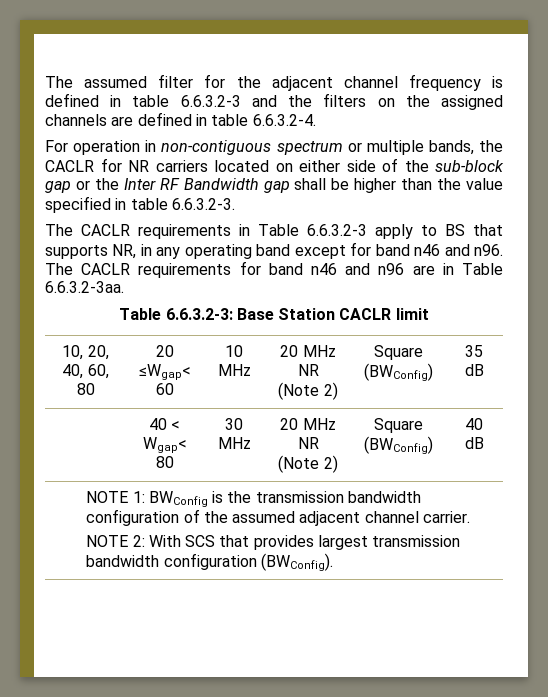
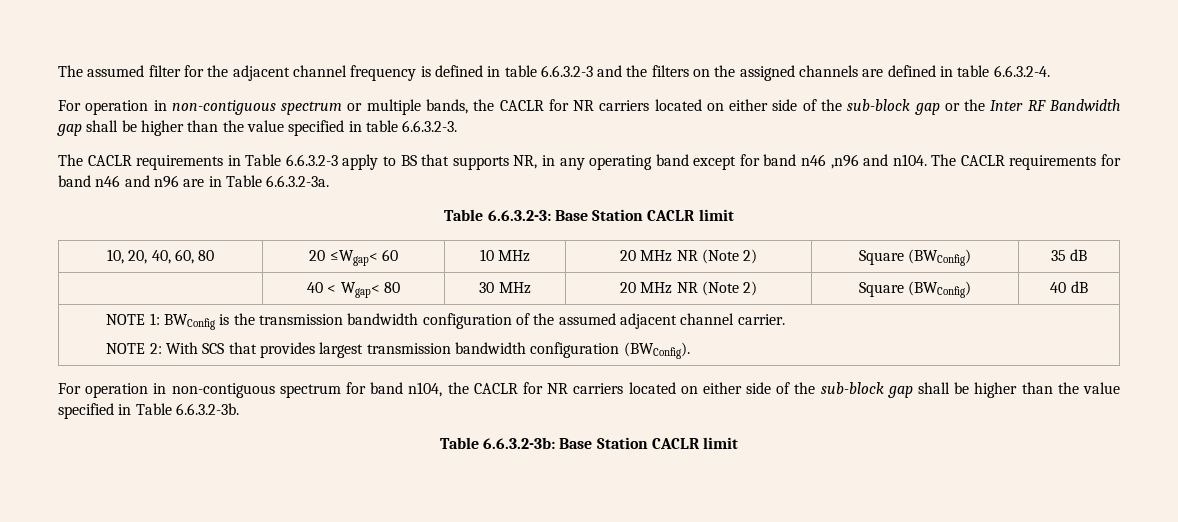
- The CACLR requirements in Table 6.6.3.2-3 apply to BS that supports NR, in any operating band except for band n46 and n96.
+ The CACLR requirements in Table 6.6.3.2-3 apply to BS that supports NR, in any operating band except for band n46 ,n96 and n104.
- The CACLR requirements for band n46 and n96 are in Table 6.6.3.2-3aa.
+ The CACLR requirements for band n46 and n96 are in Table 6.6.3.2-3a.
+ For operation in non-contiguous spectrum for band n104, the CACLR for NR carriers located on either side of the sub-block gap shall be higher than the value specified in Table 6.6.3.2-3b.
+ Table 6.6.3.2-3b: Base Station CACLR limit

